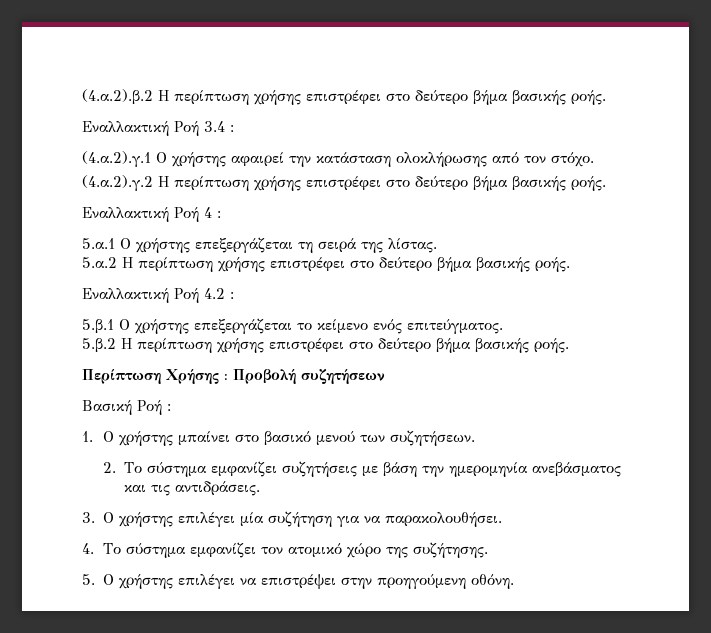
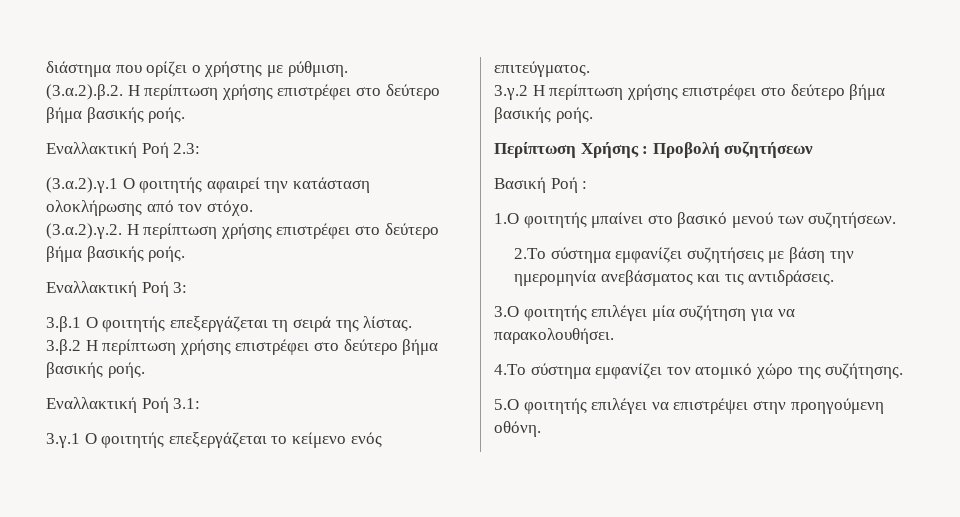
- (4.α.2).β.2 Η περίπτωση χρήσης επιστρέφει στο δεύτερο βήμα βασικής ροής.
+ διάστημα που ορίζει ο χρήστης με ρύθμιση.
+ (3.α.2).β.2. Η περίπτωση χρήσης επιστρέφει στο δεύτερο βήμα βασικής ροής.
- Εναλλακτική Ροή 3.4 :
- (4.α.2).γ.1 Ο χρήστης αφαιρεί την κατάσταση ολοκλήρωσης από τον στόχο.
+ Εναλλακτική Ροή 2.3:
+ (3.α.2).γ.1 Ο φοιτητής αφαιρεί την κατάσταση ολοκλήρωσης από τον στόχο.
- (4.α.2).γ.2 Η περίπτωση χρήσης επιστρέφει στο δεύτερο βήμα βασικής ροής.
+ (3.α.2).γ.2. Η περίπτωση χρήσης επιστρέφει στο δεύτερο βήμα βασικής ροής.
- Εναλλακτική Ροή 4 :
- 5.α.1 Ο χρήστης επεξεργάζεται τη σειρά της λίστας.
+ Εναλλακτική Ροή 3:
+ 3.β.1 Ο φοιτητής επεξεργάζεται τη σειρά της λίστας.
- 5.α.2 Η περίπτωση χρήσης επιστρέφει στο δεύτερο βήμα βασικής ροής.
+ 3.β.2 Η περίπτωση χρήσης επιστρέφει στο δεύτερο βήμα βασικής ροής.
- Εναλλακτική Ροή 4.2 :
- 5.β.1 Ο χρήστης επεξεργάζεται το κείμενο ενός επιτεύγματος.
+ Εναλλακτική Ροή 3.1:
+ 3.γ.1 Ο φοιτητής επεξεργάζεται το κείμενο ενός επιτεύγματος.
- 5.β.2 Η περίπτωση χρήσης επιστρέφει στο δεύτερο βήμα βασικής ροής.
+ 3.γ.2 Η περίπτωση χρήσης επιστρέφει στο δεύτερο βήμα βασικής ροής.
- 1. Ο χρήστης μπαίνει στο βασικό μενού των συζητήσεων.
+ 1.Ο φοιτητής μπαίνει στο βασικό μενού των συζητήσεων.
- 2. Το σύστημα εμφανίζει συζητήσεις με βάση την ημερομηνία ανεβάσματος και τις αντιδράσεις.
+ 2.Το σύστημα εμφανίζει συζητήσεις με βάση την ημερομηνία ανεβάσματος και τις αντιδράσεις.
- 3. Ο χρήστης επιλέγει μία συζήτηση για να παρακολουθήσει.
+ 3.Ο φοιτητής επιλέγει μία συζήτηση για να παρακολουθήσει.
- 4. Το σύστημα εμφανίζει τον ατομικό χώρο της συζήτησης.
+ 4.Το σύστημα εμφανίζει τον ατομικό χώρο της συζήτησης.
- 5. Ο χρήστης επιλέγει να επιστρέψει στην προηγούμενη οθόνη.
+ 5.Ο φοιτητής επιλέγει να επιστρέψει στην προηγούμενη οθόνη.

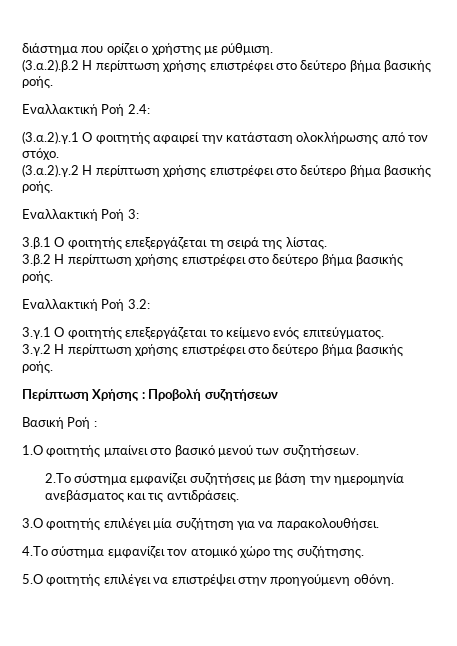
- (3.α.2).β.2. Η περίπτωση χρήσης επιστρέφει στο δεύτερο βήμα βασικής ροής.
+ (3.α.2).β.2 Η περίπτωση χρήσης επιστρέφει στο δεύτερο βήμα βασικής ροής.
- Εναλλακτική Ροή 2.3:
+ Εναλλακτική Ροή 2.4:
- (3.α.2).γ.2. Η περίπτωση χρήσης επιστρέφει στο δεύτερο βήμα βασικής ροής.
+ (3.α.2).γ.2 Η περίπτωση χρήσης επιστρέφει στο δεύτερο βήμα βασικής ροής.
- Εναλλακτική Ροή 3.1:
+ Εναλλακτική Ροή 3.2:

